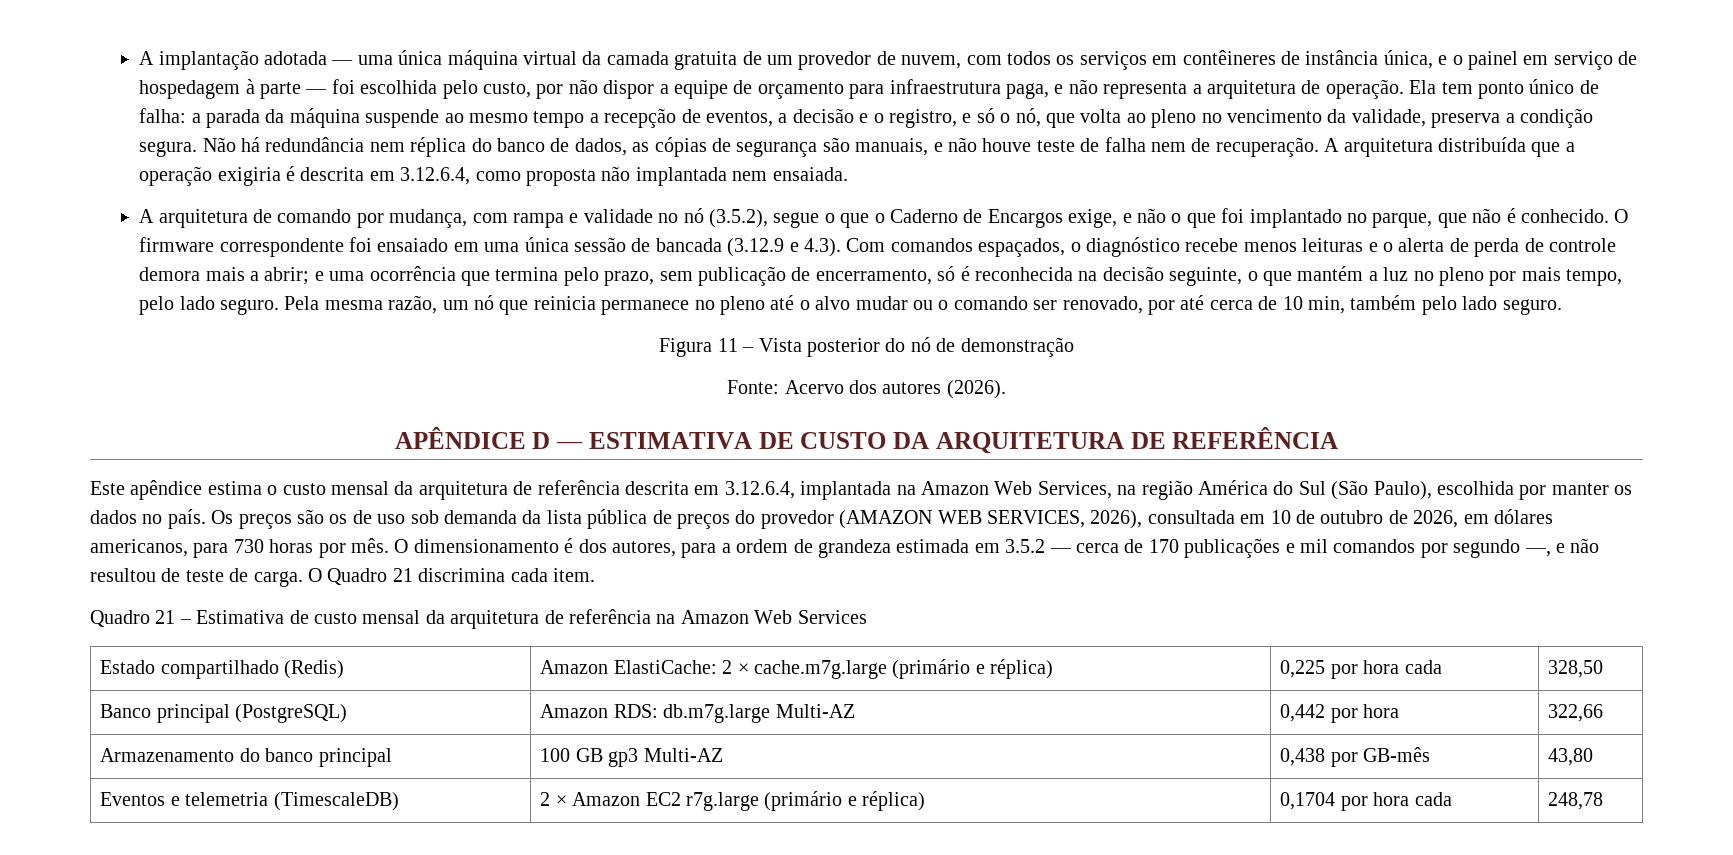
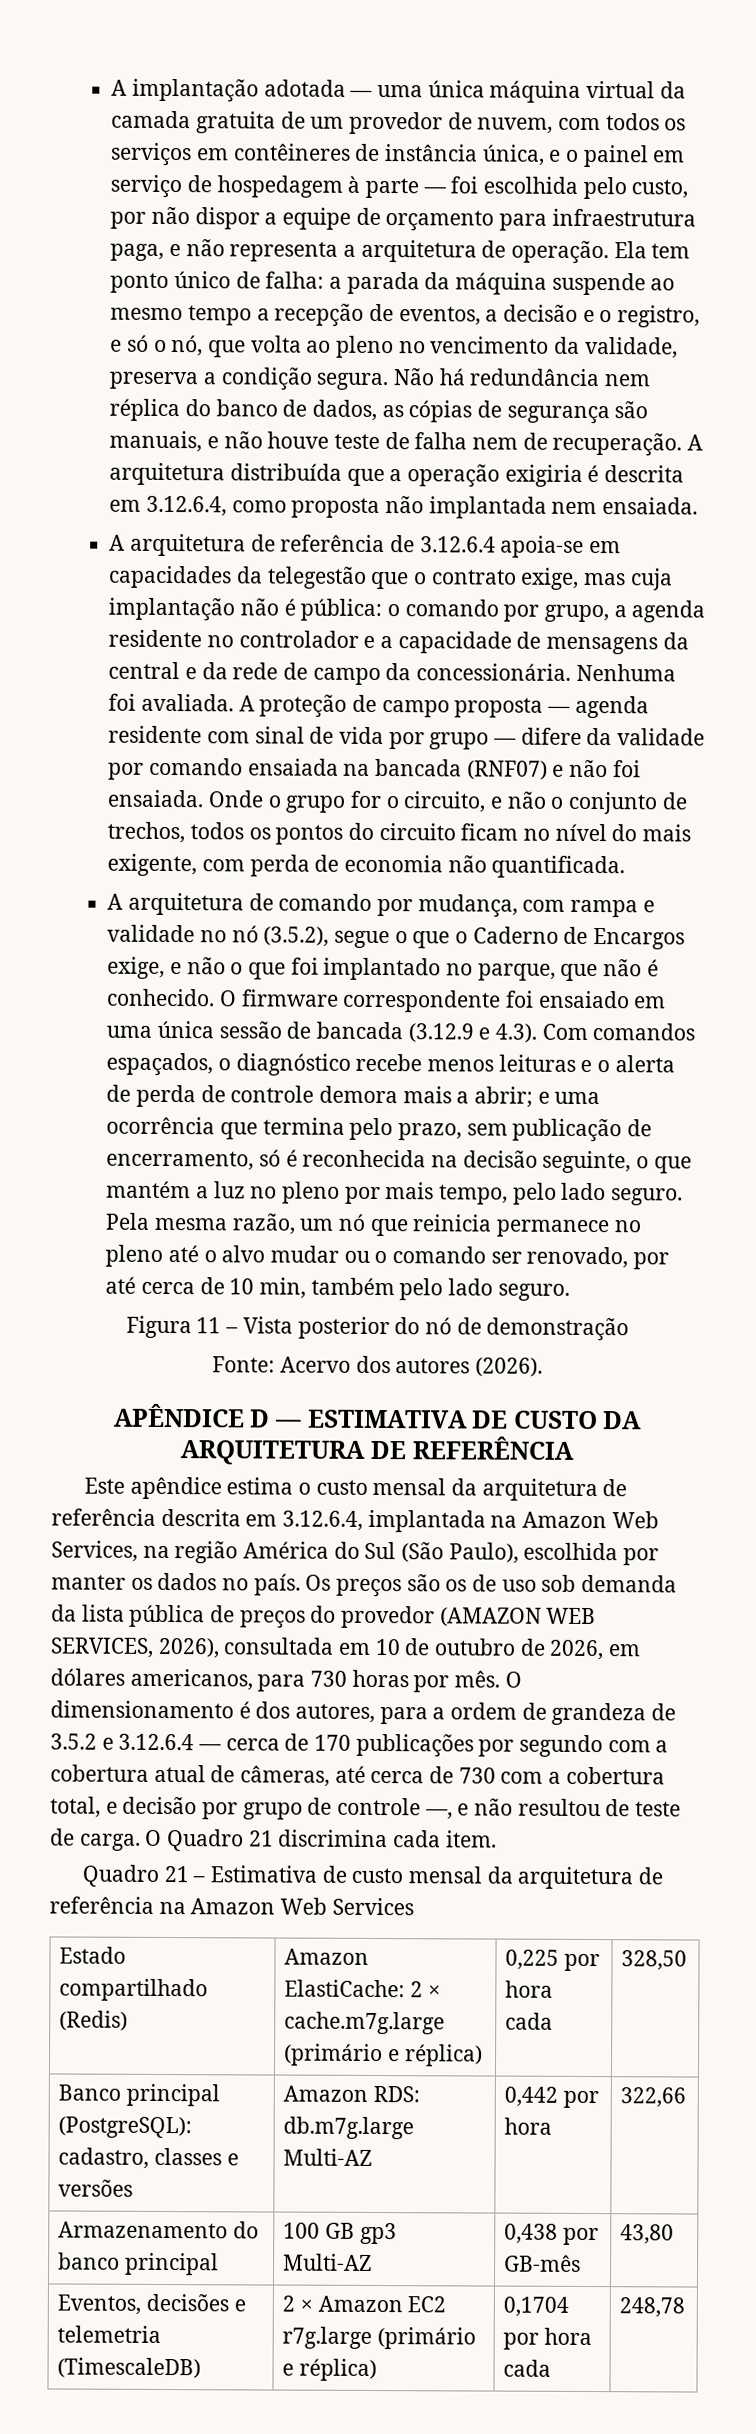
+ A arquitetura de referência de 3.12.6.4 apoia-se em capacidades da telegestão que o contrato exige, mas cuja implantação não é pública: o comando por grupo, a agenda residente no controlador e a capacidade de mensagens da central e da rede de campo da concessionária. Nenhuma foi avaliada. A proteção de campo proposta — agenda residente com sinal de vida por grupo — difere da validade por comando ensaiada na bancada (RNF07) e não foi ensaiada. Onde o grupo for o circuito, e não o conjunto de trechos, todos os pontos do circuito ficam no nível do mais exigente, com perda de economia não quantificada.
- O dimensionamento é dos autores, para a ordem de grandeza estimada em 3.5.2 — cerca de 170 publicações e mil comandos por segundo —, e não resultou de teste de carga.
+ O dimensionamento é dos autores, para a ordem de grandeza de 3.5.2 e 3.12.6.4 — cerca de 170 publicações por segundo com a cobertura atual de câmeras, até cerca de 730 com a cobertura total, e decisão por grupo de controle —, e não resultou de teste de carga.
- Banco principal (PostgreSQL) | Amazon RDS: db.m7g.large Multi-AZ | 0,442 por hora | 322,66
+ Banco principal (PostgreSQL): cadastro, classes e versões | Amazon RDS: db.m7g.large Multi-AZ | 0,442 por hora | 322,66
- Eventos e telemetria (TimescaleDB) | 2 × Amazon EC2 r7g.large (primário e réplica) | 0,1704 por hora cada | 248,78
+ Eventos, decisões e telemetria (TimescaleDB) | 2 × Amazon EC2 r7g.large (primário e réplica) | 0,1704 por hora cada | 248,78

